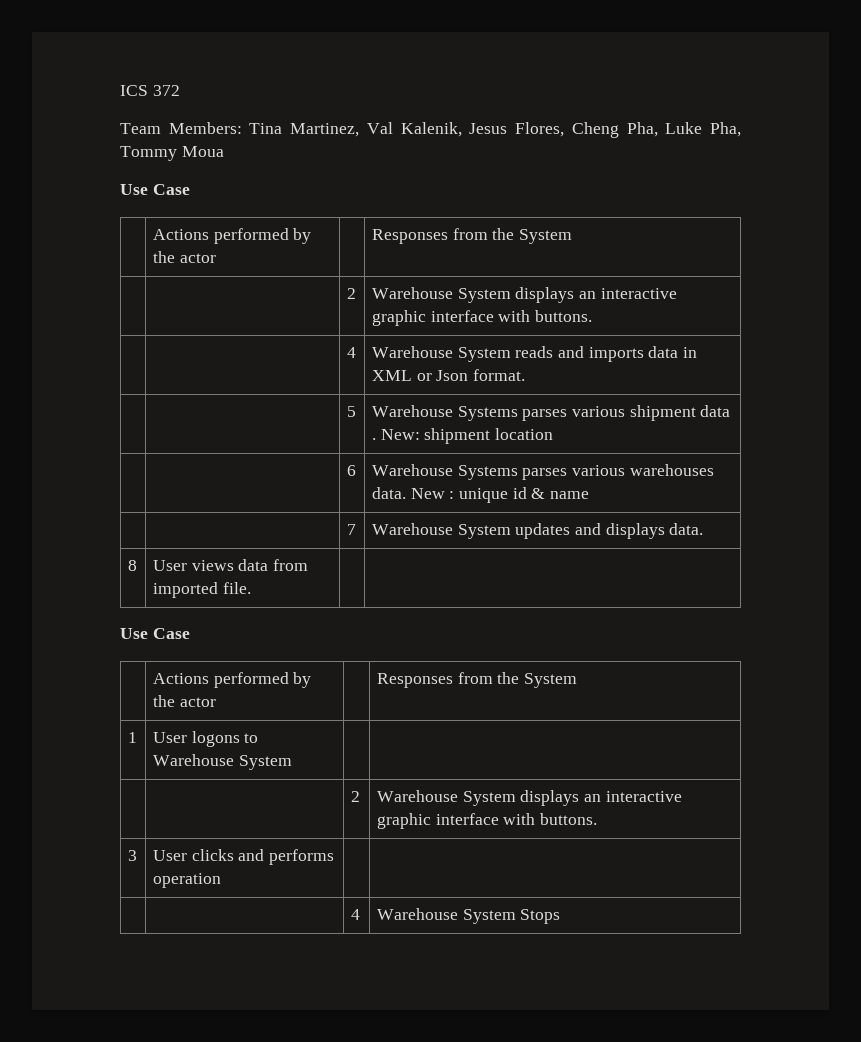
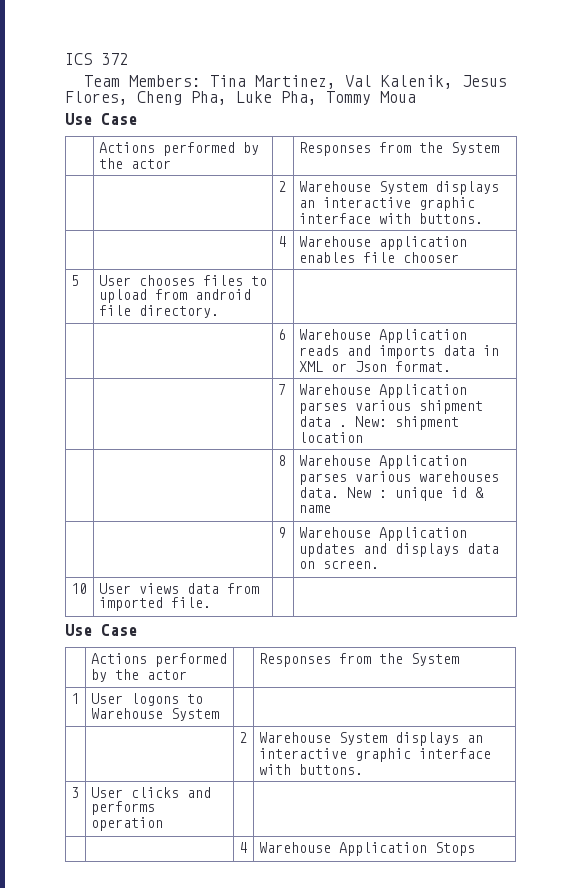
- | | 4 | Warehouse System reads and imports data in XML or Json format.
+ | | 4 | Warehouse application enables file chooser
+ 5 | User chooses files to upload from android file directory. | |
+ | | 6 | Warehouse Application reads and imports data in XML or Json format.
- | | 5 | Warehouse Systems parses various shipment data . New: shipment location
+ | | 7 | Warehouse Application parses various shipment data . New: shipment location
- | | 6 | Warehouse Systems parses various warehouses data. New : unique id & name
+ | | 8 | Warehouse Application parses various warehouses data. New : unique id & name
- | | 7 | Warehouse System updates and displays data.
- 8 | User views data from imported file. | |
+ | | 9 | Warehouse Application updates and displays data on screen.
+ 10 | User views data from imported file. | |
- | | 4 | Warehouse System Stops
+ | | 4 | Warehouse Application Stops

